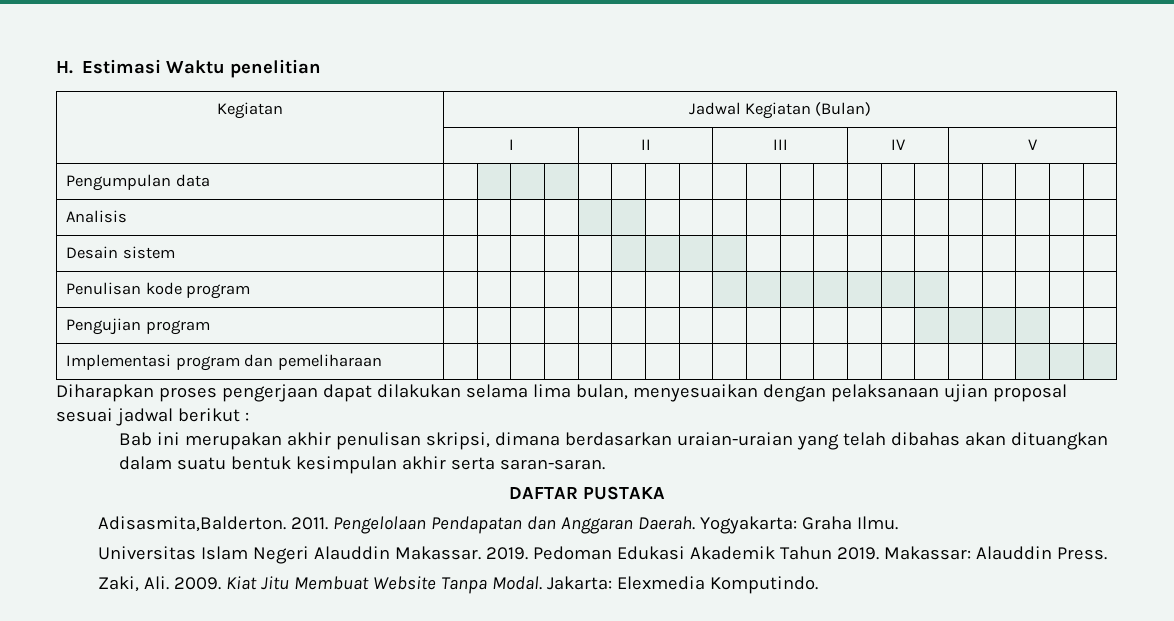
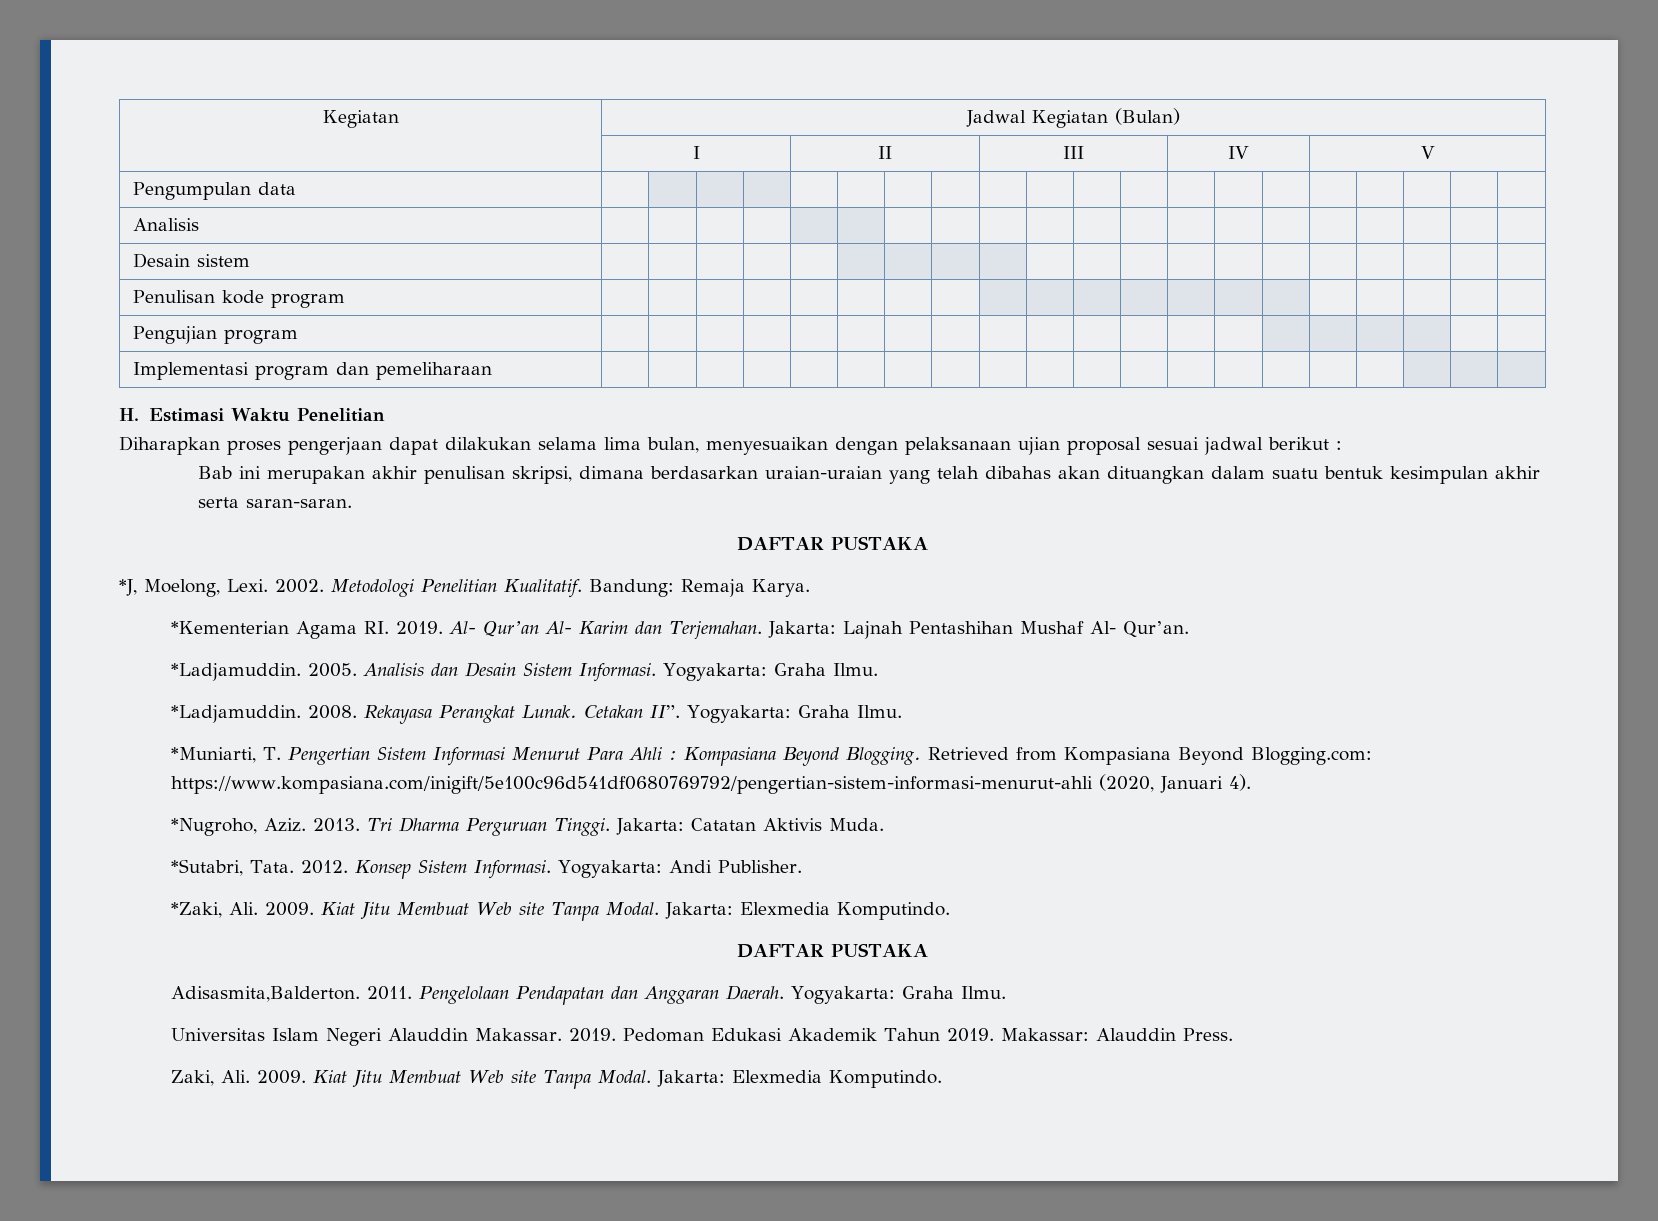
- H. Estimasi Waktu penelitian
+ H. Estimasi Waktu Penelitian
+ *J, Moelong, Lexi. 2002. Metodologi Penelitian Kualitatif. Bandung: Remaja Karya.
+ *Kementerian Agama RI. 2019. Al- Qur’an Al- Karim dan Terjemahan. Jakarta: Lajnah Pentashihan Mushaf Al- Qur’an.
+ *Ladjamuddin. 2005. Analisis dan Desain Sistem Informasi. Yogyakarta: Graha Ilmu.
+ *Ladjamuddin. 2008. Rekayasa Perangkat Lunak. Cetakan II”. Yogyakarta: Graha Ilmu.
+ *Muniarti, T. Pengertian Sistem Informasi Menurut Para Ahli : Kompasiana Beyond Blogging. Retrieved from Kompasiana Beyond Blogging.com: https://www.kompasiana.com/inigift/5e100c96d541df0680769792/pengertian-sistem-informasi-menurut-ahli (2020, Januari 4).
+ *Nugroho, Aziz. 2013. Tri Dharma Perguruan Tinggi. Jakarta: Catatan Aktivis Muda.
+ *Sutabri, Tata. 2012. Konsep Sistem Informasi. Yogyakarta: Andi Publisher.
+ *Zaki, Ali. 2009. Kiat Jitu Membuat Web site Tanpa Modal. Jakarta: Elexmedia Komputindo.
+ DAFTAR PUSTAKA
- Zaki, Ali. 2009. Kiat Jitu Membuat Website Tanpa Modal.
+ Zaki, Ali. 2009. Kiat Jitu Membuat Web site Tanpa Modal.

